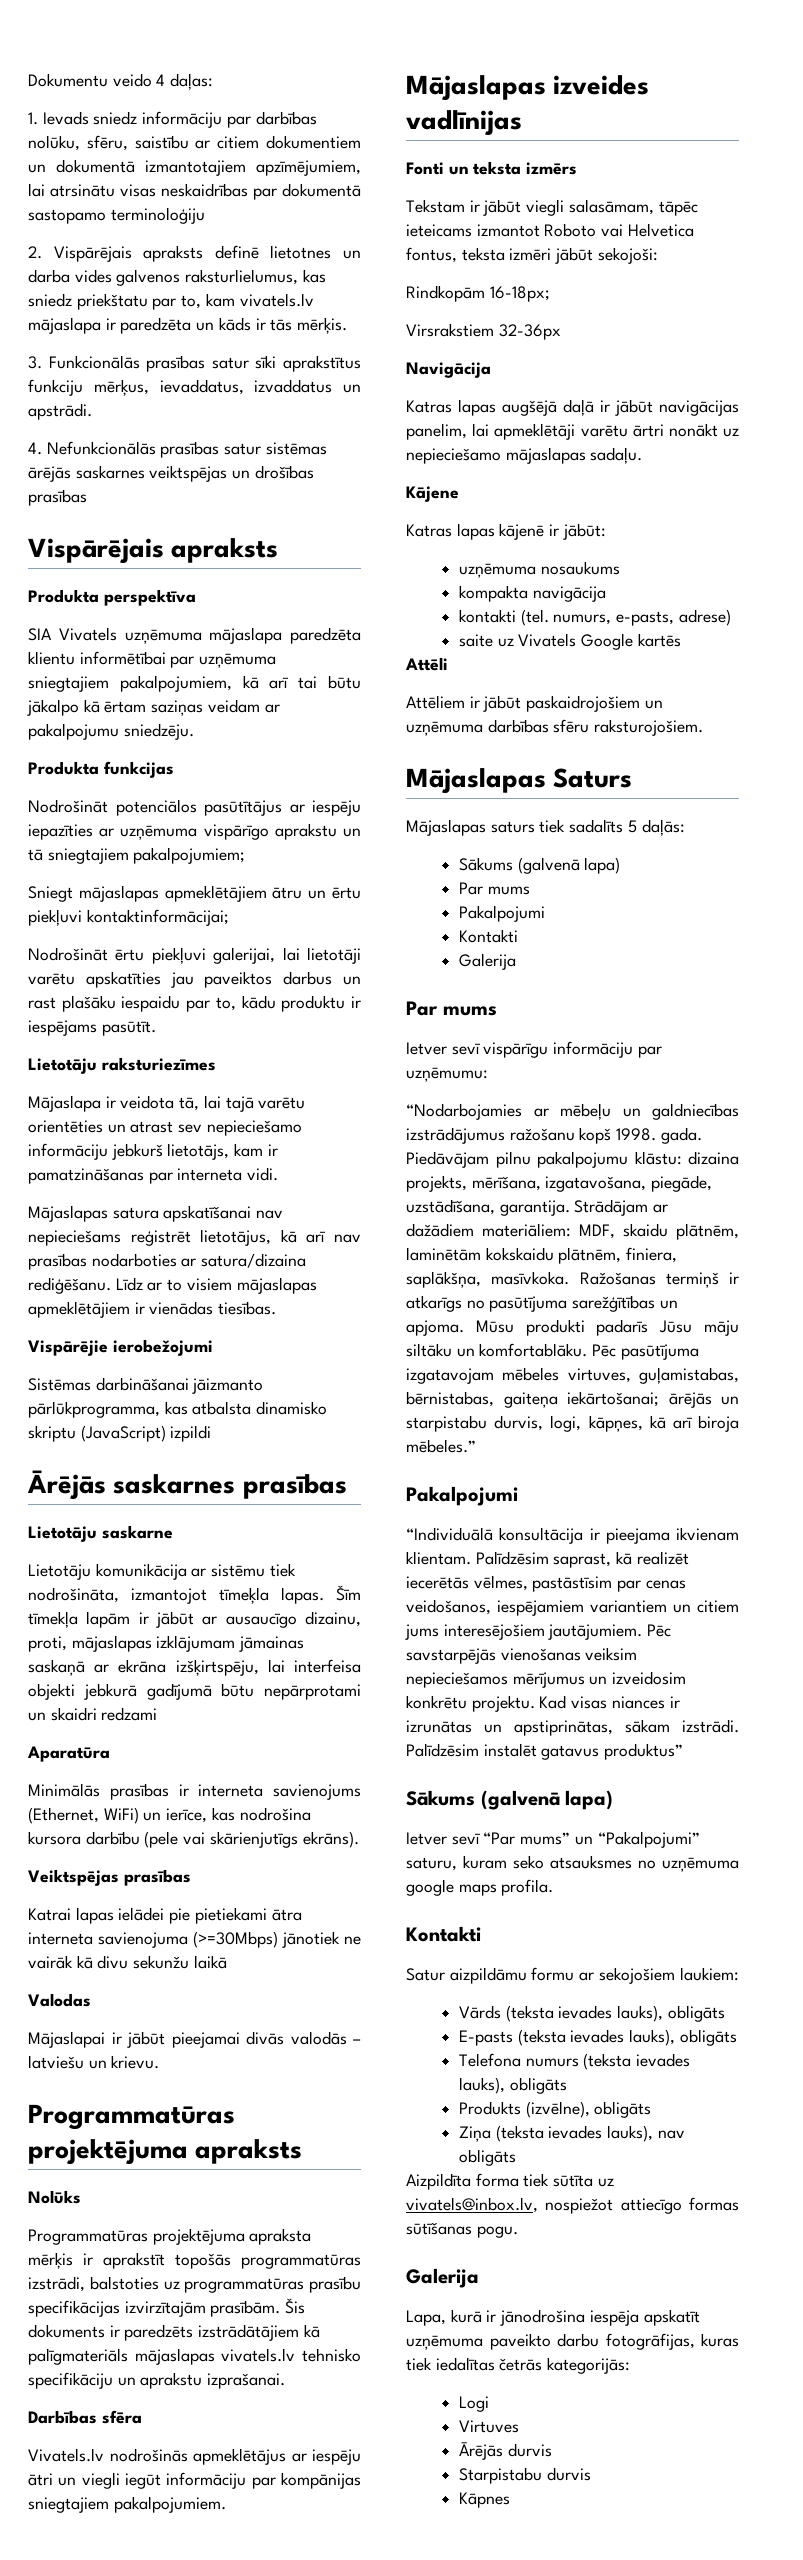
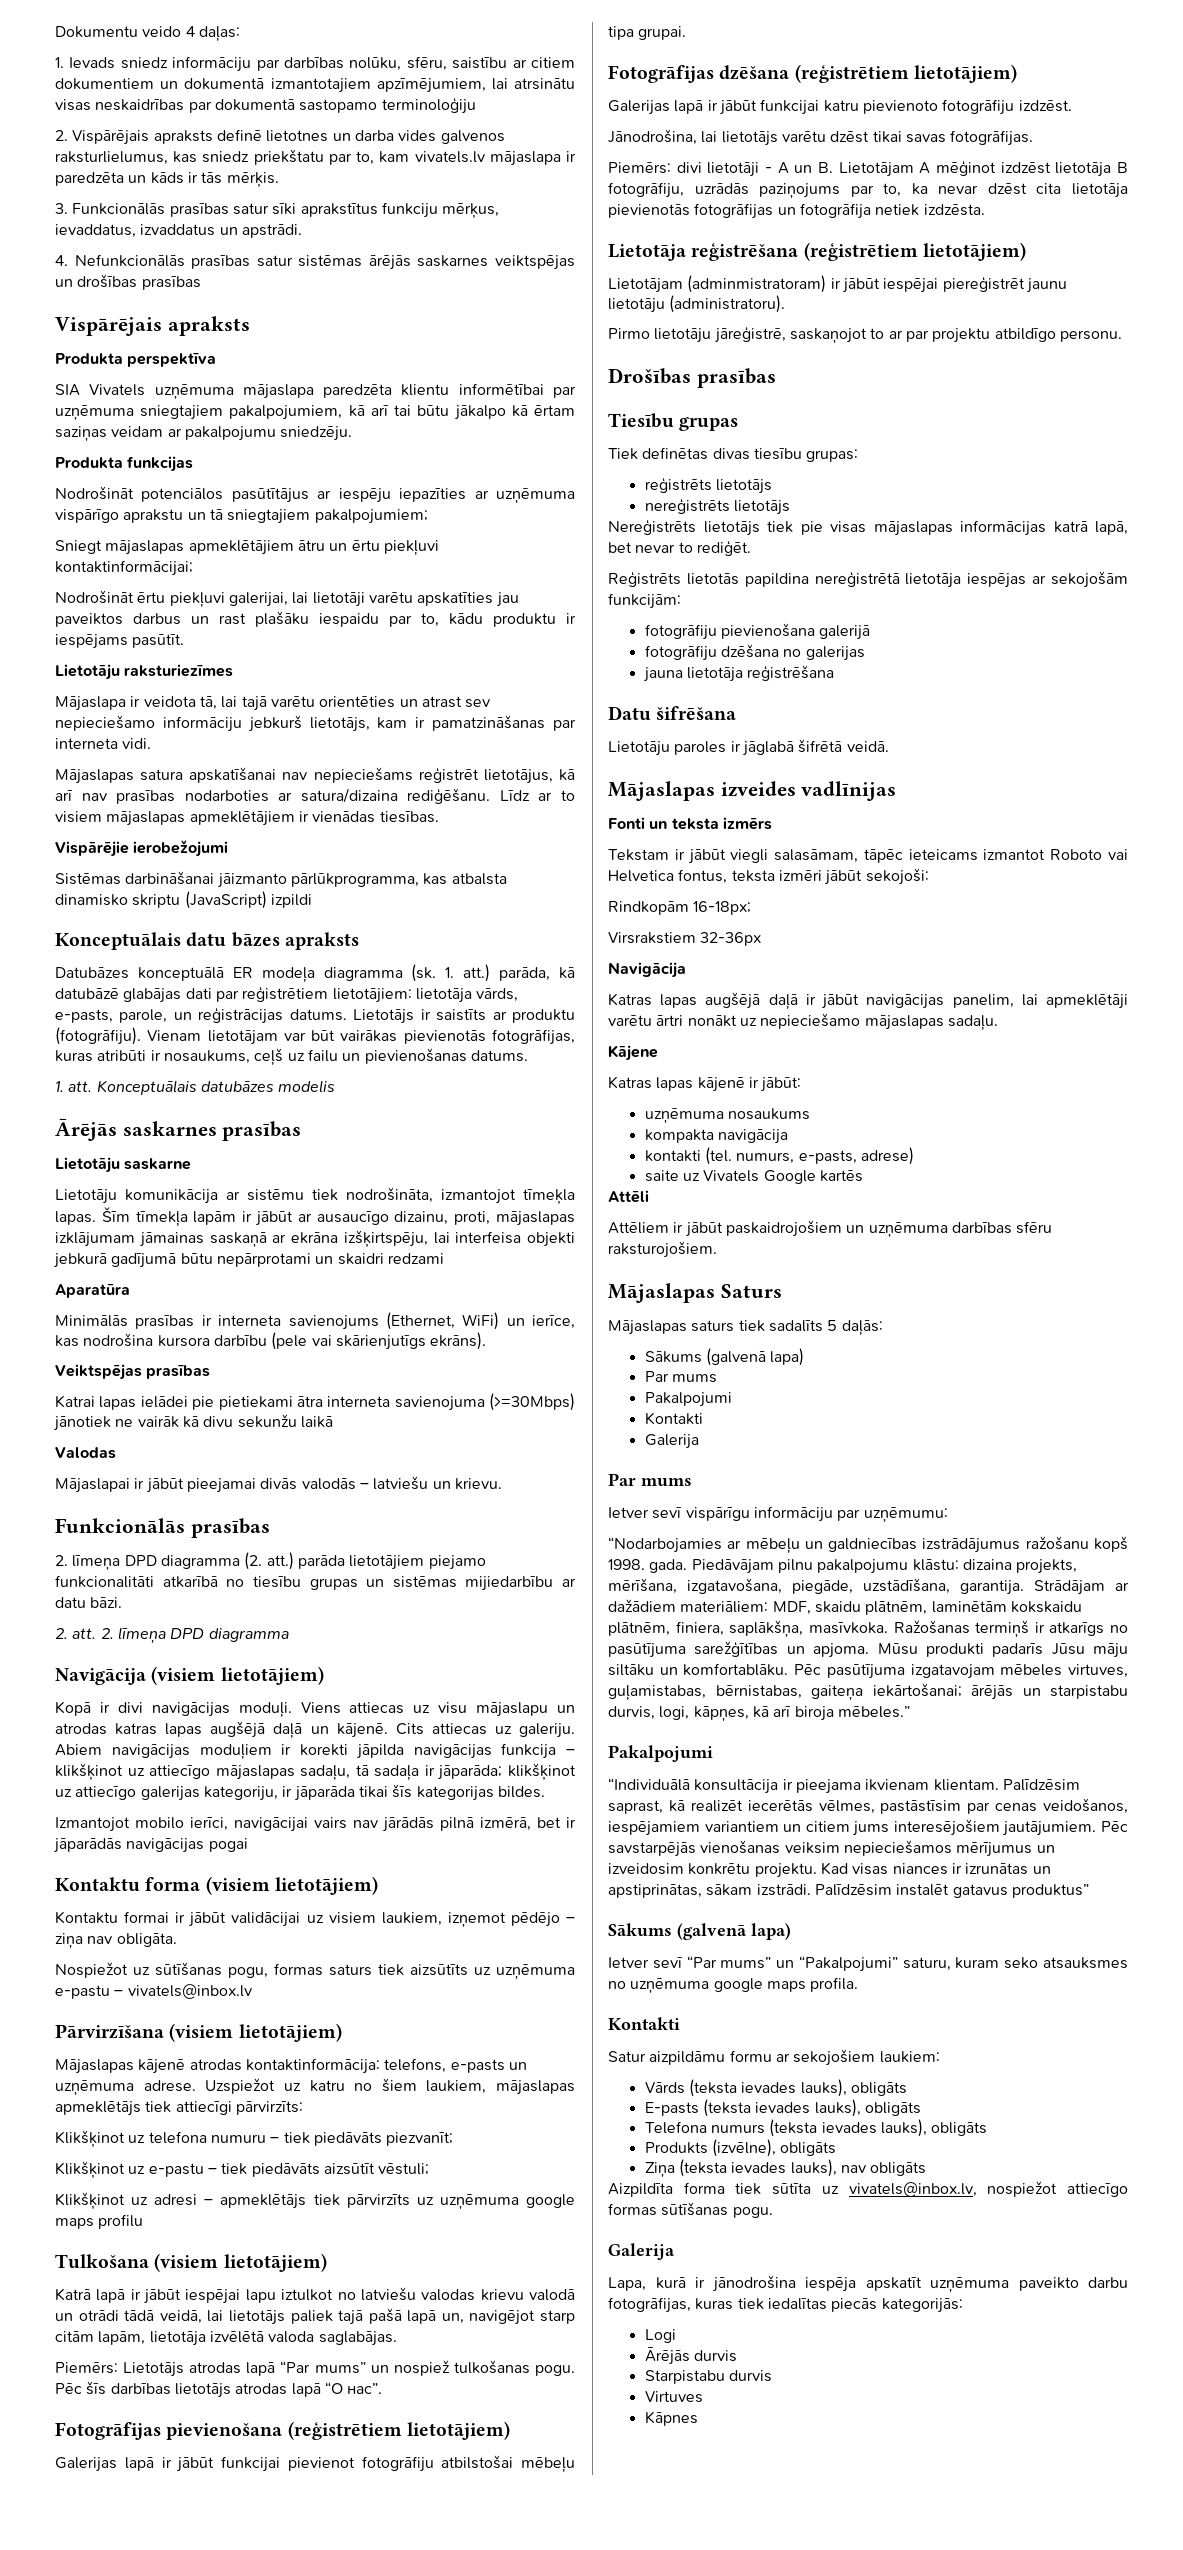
+ Konceptuālais datu bāzes apraksts
+ Datubāzes konceptuālā ER modeļa diagramma (sk. 1. att.) parāda, kā datubāzē glabājas dati par reģistrētiem lietotājiem: lietotāja vārds, e-pasts, parole, un reģistrācijas datums. Lietotājs ir saistīts ar produktu (fotogrāfiju). Vienam lietotājam var būt vairākas pievienotās fotogrāfijas, kuras atribūti ir nosaukums, ceļš uz failu un pievienošanas datums.
+ 1. att. Konceptuālais datubāzes modelis
  Mājaslapai ir jābūt pieejamai divās valodās – latviešu un krievu.
- Programmatūras projektējuma apraksts
- Nolūks
- Programmatūras projektējuma apraksta mērķis ir aprakstīt topošās programmatūras izstrādi, balstoties uz programmatūras prasību specifikācijas izvirzītajām prasībām. Šis dokuments ir paredzēts izstrādātājiem kā palīgmateriāls mājaslapas vivatels.lv tehnisko specifikāciju un aprakstu izprašanai.
- Darbības sfēra
- Vivatels.lv nodrošinās apmeklētājus ar iespēju ātri un viegli iegūt informāciju par kompānijas sniegtajiem pakalpojumiem.
+ Funkcionālās prasības
+ 2. līmeņa DPD diagramma (2. att.) parāda lietotājiem piejamo funkcionalitāti atkarībā no tiesību grupas un sistēmas mijiedarbību ar datu bāzi.
+ 2. att. 2. līmeņa DPD diagramma
+ Navigācija (visiem lietotājiem)
+ Kopā ir divi navigācijas moduļi. Viens attiecas uz visu mājaslapu un atrodas katras lapas augšējā daļā un kājenē. Cits attiecas uz galeriju. Abiem navigācijas moduļiem ir korekti jāpilda navigācijas funkcija – klikšķinot uz attiecīgo mājaslapas sadaļu, tā sadaļa ir jāparāda; klikšķinot uz attiecīgo galerijas kategoriju, ir jāparāda tikai šīs kategorijas bildes.
+ Izmantojot mobilo ierīci, navigācijai vairs nav jārādās pilnā izmērā, bet ir jāparādās navigācijas pogai
+ Kontaktu forma (visiem lietotājiem)
+ Kontaktu formai ir jābūt validācijai uz visiem laukiem, izņemot pēdējo – ziņa nav obligāta.
+ Nospiežot uz sūtīšanas pogu, formas saturs tiek aizsūtīts uz uzņēmuma e-pastu – vivatels@inbox.lv
+ Pārvirzīšana (visiem lietotājiem)
+ Mājaslapas kājenē atrodas kontaktinformācija: telefons, e-pasts un uzņēmuma adrese. Uzspiežot uz katru no šiem laukiem, mājaslapas apmeklētājs tiek attiecīgi pārvirzīts:
+ Klikšķinot uz telefona numuru – tiek piedāvāts piezvanīt;
+ Klikšķinot uz e-pastu – tiek piedāvāts aizsūtīt vēstuli;
+ Klikšķinot uz adresi – apmeklētājs tiek pārvirzīts uz uzņēmuma google maps profilu
+ Tulkošana (visiem lietotājiem)
+ Katrā lapā ir jābūt iespējai lapu iztulkot no latviešu valodas krievu valodā un otrādi tādā veidā, lai lietotājs paliek tajā pašā lapā un, navigējot starp citām lapām, lietotāja izvēlētā valoda saglabājas.
+ Piemērs: Lietotājs atrodas lapā “Par mums” un nospiež tulkošanas pogu. Pēc šīs darbības lietotājs atrodas lapā “О нас”.
+ Fotogrāfijas pievienošana (reģistrētiem lietotājiem)
+ Galerijas lapā ir jābūt funkcijai pievienot fotogrāfiju atbilstošai mēbeļu tipa grupai.
+ Fotogrāfijas dzēšana (reģistrētiem lietotājiem)
+ Galerijas lapā ir jābūt funkcijai katru pievienoto fotogrāfiju izdzēst.
+ Jānodrošina, lai lietotājs varētu dzēst tikai savas fotogrāfijas.
+ Piemērs: divi lietotāji - A un B. Lietotājam A mēģinot izdzēst lietotāja B fotogrāfiju, uzrādās paziņojums par to, ka nevar dzēst cita lietotāja pievienotās fotogrāfijas un fotogrāfija netiek izdzēsta.
+ Lietotāja reģistrēšana (reģistrētiem lietotājiem)
+ Lietotājam (adminmistratoram) ir jābūt iespējai piereģistrēt jaunu lietotāju (administratoru).
+ Pirmo lietotāju jāreģistrē, saskaņojot to ar par projektu atbildīgo personu.
+ Drošības prasības
+ Tiesību grupas
+ Tiek definētas divas tiesību grupas:
+ reģistrēts lietotājs
+ nereģistrēts lietotājs
+ Nereģistrēts lietotājs tiek pie visas mājaslapas informācijas katrā lapā, bet nevar to rediģēt.
+ Reģistrēts lietotās papildina nereģistrētā lietotāja iespējas ar sekojošām funkcijām:
+ fotogrāfiju pievienošana galerijā
+ fotogrāfiju dzēšana no galerijas
+ jauna lietotāja reģistrēšana
+ Datu šifrēšana
+ Lietotāju paroles ir jāglabā šifrētā veidā.
- Lapa, kurā ir jānodrošina iespēja apskatīt uzņēmuma paveikto darbu fotogrāfijas, kuras tiek iedalītas četrās kategorijās:
+ Lapa, kurā ir jānodrošina iespēja apskatīt uzņēmuma paveikto darbu fotogrāfijas, kuras tiek iedalītas piecās kategorijās:
- Virtuves
+ Virtuves

